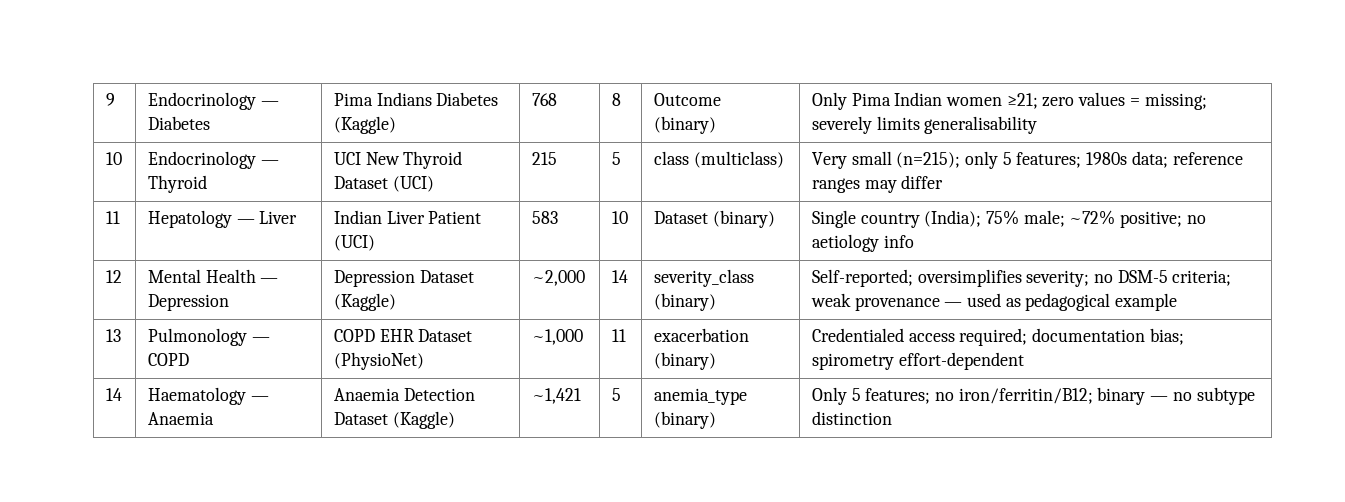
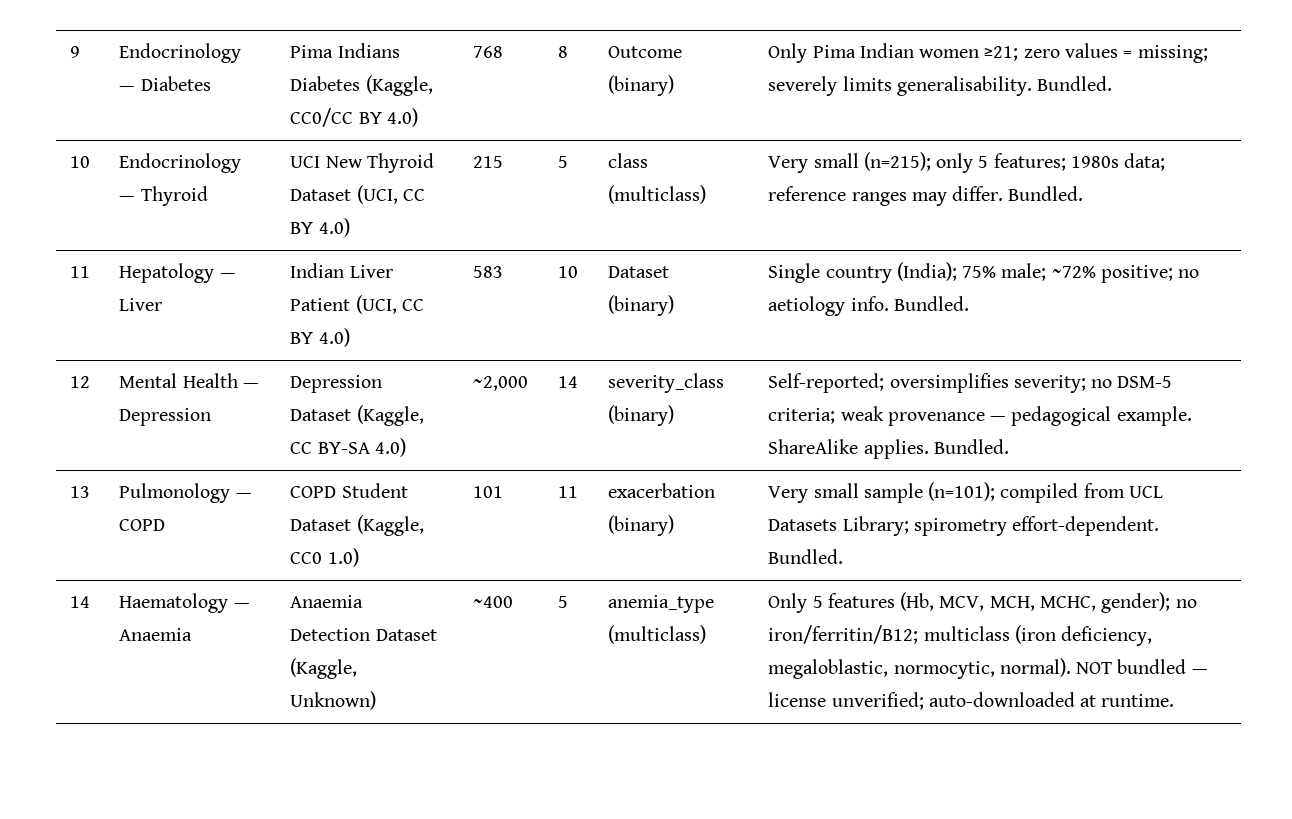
- 9 | Endocrinology — Diabetes | Pima Indians Diabetes (Kaggle) | 768 | 8 | Outcome (binary) | Only Pima Indian women ≥21; zero values = missing; severely limits generalisability
+ 9 | Endocrinology — Diabetes | Pima Indians Diabetes (Kaggle, CC0/CC BY 4.0) | 768 | 8 | Outcome (binary) | Only Pima Indian women ≥21; zero values = missing; severely limits generalisability. Bundled.
- 10 | Endocrinology — Thyroid | UCI New Thyroid Dataset (UCI) | 215 | 5 | class (multiclass) | Very small (n=215); only 5 features; 1980s data; reference ranges may differ
+ 10 | Endocrinology — Thyroid | UCI New Thyroid Dataset (UCI, CC BY 4.0) | 215 | 5 | class (multiclass) | Very small (n=215); only 5 features; 1980s data; reference ranges may differ. Bundled.
- 11 | Hepatology — Liver | Indian Liver Patient (UCI) | 583 | 10 | Dataset (binary) | Single country (India); 75% male; ~72% positive; no aetiology info
+ 11 | Hepatology — Liver | Indian Liver Patient (UCI, CC BY 4.0) | 583 | 10 | Dataset (binary) | Single country (India); 75% male; ~72% positive; no aetiology info. Bundled.
- 12 | Mental Health — Depression | Depression Dataset (Kaggle) | ~2,000 | 14 | severity_class (binary) | Self-reported; oversimplifies severity; no DSM-5 criteria; weak provenance — used as pedagogical example
+ 12 | Mental Health — Depression | Depression Dataset (Kaggle, CC BY-SA 4.0) | ~2,000 | 14 | severity_class (binary) | Self-reported; oversimplifies severity; no DSM-5 criteria; weak provenance — pedagogical example. ShareAlike applies. Bundled.
- 13 | Pulmonology — COPD | COPD EHR Dataset (PhysioNet) | ~1,000 | 11 | exacerbation (binary) | Credentialed access required; documentation bias; spirometry effort-dependent
+ 13 | Pulmonology — COPD | COPD Student Dataset (Kaggle, CC0 1.0) | 101 | 11 | exacerbation (binary) | Very small sample (n=101); compiled from UCL Datasets Library; spirometry effort-dependent. Bundled.
- 14 | Haematology — Anaemia | Anaemia Detection Dataset (Kaggle) | ~1,421 | 5 | anemia_type (binary) | Only 5 features; no iron/ferritin/B12; binary — no subtype distinction
+ 14 | Haematology — Anaemia | Anaemia Detection Dataset (Kaggle, Unknown) | ~400 | 5 | anemia_type (multiclass) | Only 5 features (Hb, MCV, MCH, MCHC, gender); no iron/ferritin/B12; multiclass (iron deficiency, megaloblastic, normocytic, normal). NOT bundled — license unverified; auto-downloaded at runtime.

